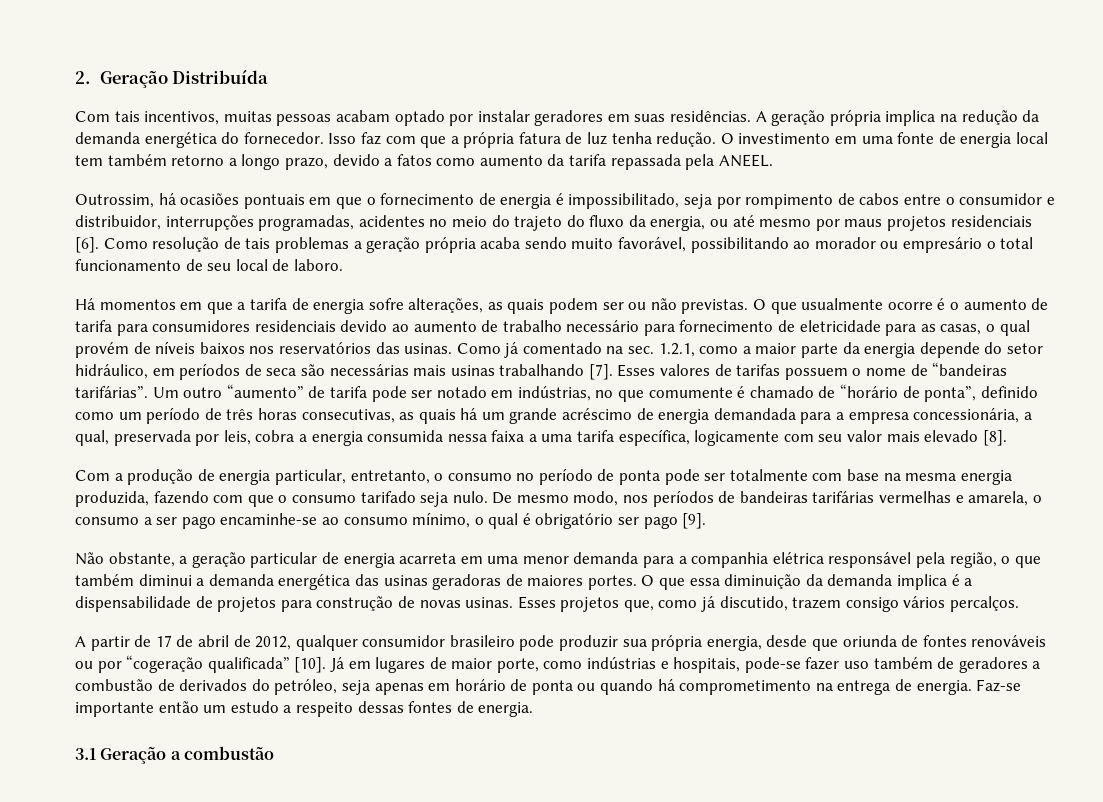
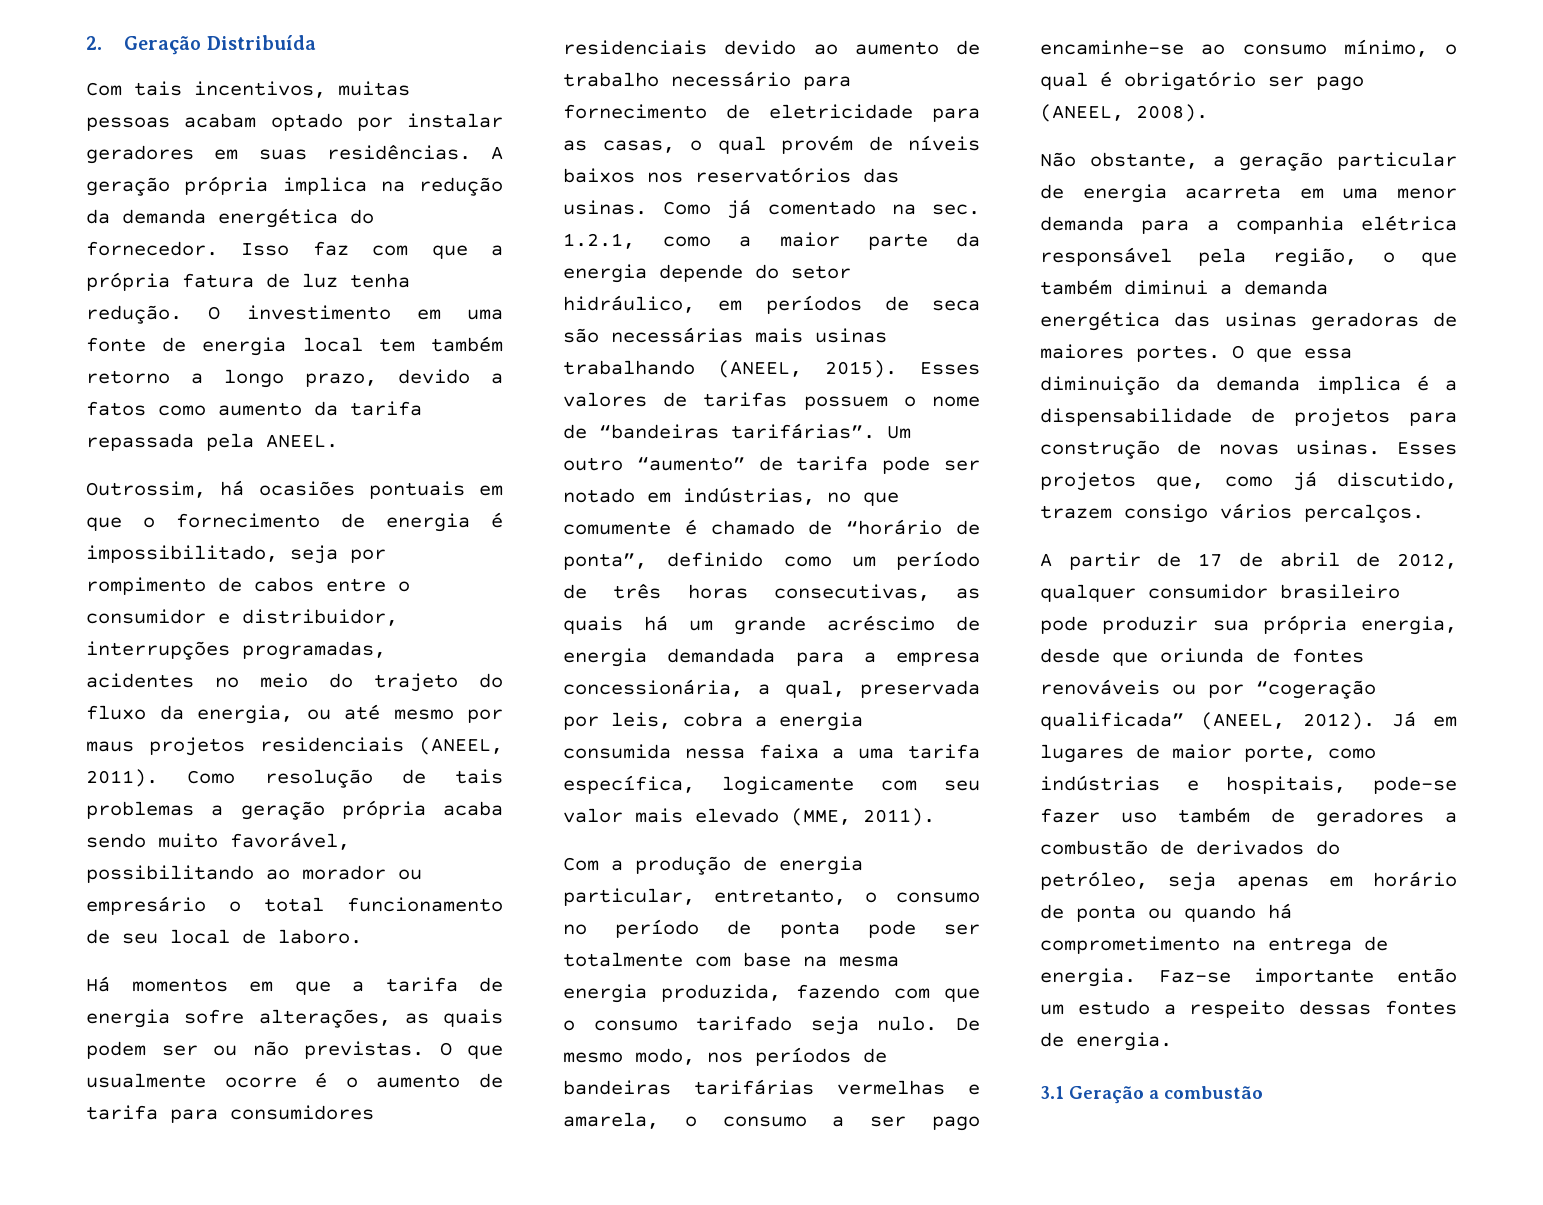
- Outrossim, há ocasiões pontuais em que o fornecimento de energia é impossibilitado, seja por rompimento de cabos entre o consumidor e distribuidor, interrupções programadas, acidentes no meio do trajeto do fluxo da energia, ou até mesmo por maus projetos residenciais [6].
+ Outrossim, há ocasiões pontuais em que o fornecimento de energia é impossibilitado, seja por rompimento de cabos entre o consumidor e distribuidor, interrupções programadas, acidentes no meio do trajeto do fluxo da energia, ou até mesmo por maus projetos residenciais (ANEEL, 2011).
- Como já comentado na sec. 1.2.1, como a maior parte da energia depende do setor hidráulico, em períodos de seca são necessárias mais usinas trabalhando [7].
+ Como já comentado na sec. 1.2.1, como a maior parte da energia depende do setor hidráulico, em períodos de seca são necessárias mais usinas trabalhando (ANEEL, 2015).
- Um outro “aumento” de tarifa pode ser notado em indústrias, no que comumente é chamado de “horário de ponta”, definido como um período de três horas consecutivas, as quais há um grande acréscimo de energia demandada para a empresa concessionária, a qual, preservada por leis, cobra a energia consumida nessa faixa a uma tarifa específica, logicamente com seu valor mais elevado [8].
+ Um outro “aumento” de tarifa pode ser notado em indústrias, no que comumente é chamado de “horário de ponta”, definido como um período de três horas consecutivas, as quais há um grande acréscimo de energia demandada para a empresa concessionária, a qual, preservada por leis, cobra a energia consumida nessa faixa a uma tarifa específica, logicamente com seu valor mais elevado (MME, 2011).
- De mesmo modo, nos períodos de bandeiras tarifárias vermelhas e amarela, o consumo a ser pago encaminhe-se ao consumo mínimo, o qual é obrigatório ser pago [9].
+ De mesmo modo, nos períodos de bandeiras tarifárias vermelhas e amarela, o consumo a ser pago encaminhe-se ao consumo mínimo, o qual é obrigatório ser pago (ANEEL, 2008).
- A partir de 17 de abril de 2012, qualquer consumidor brasileiro pode produzir sua própria energia, desde que oriunda de fontes renováveis ou por “cogeração qualificada” [10].
+ A partir de 17 de abril de 2012, qualquer consumidor brasileiro pode produzir sua própria energia, desde que oriunda de fontes renováveis ou por “cogeração qualificada” (ANEEL, 2012).

